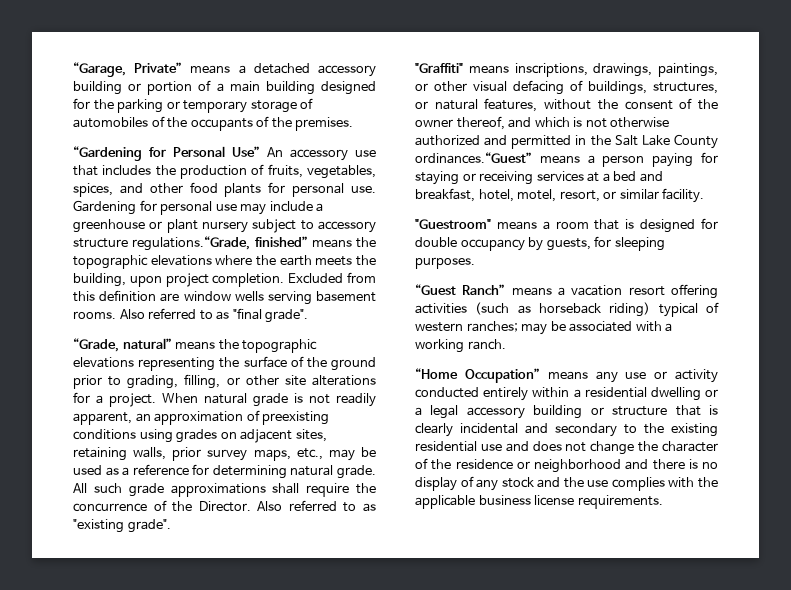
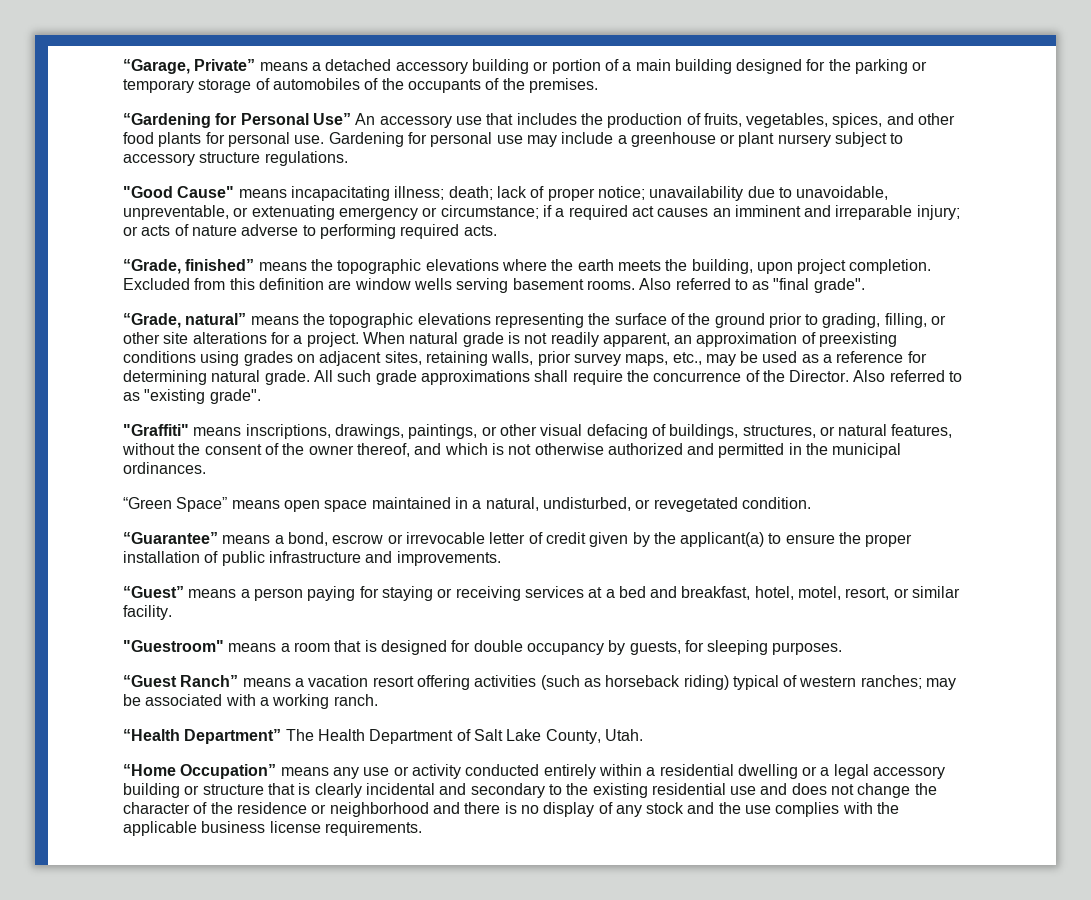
- Gardening for personal use may include a greenhouse or plant nursery subject to accessory structure regulations.“Grade, finished” means the topographic elevations where the earth meets the building, upon project completion.
+ Gardening for personal use may include a greenhouse or plant nursery subject to accessory structure regulations.
+ "Good Cause" means incapacitating illness; death; lack of proper notice; unavailability due to unavoidable, unpreventable, or extenuating emergency or circumstance; if a required act causes an imminent and irreparable injury; or acts of nature adverse to performing required acts.
+ “Grade, finished” means the topographic elevations where the earth meets the building, upon project completion.
- "Graffiti" means inscriptions, drawings, paintings, or other visual defacing of buildings, structures, or natural features, without the consent of the owner thereof, and which is not otherwise authorized and permitted in the Salt Lake County ordinances.“Guest” means a person paying for staying or receiving services at a bed and breakfast, hotel, motel, resort, or similar facility.
+ "Graffiti" means inscriptions, drawings, paintings, or other visual defacing of buildings, structures, or natural features, without the consent of the owner thereof, and which is not otherwise authorized and permitted in the municipal ordinances.
+ “Green Space” means open space maintained in a natural, undisturbed, or revegetated condition.
+ “Guarantee” means a bond, escrow or irrevocable letter of credit given by the applicant(a) to ensure the proper installation of public infrastructure and improvements.
+ “Guest” means a person paying for staying or receiving services at a bed and breakfast, hotel, motel, resort, or similar facility.
+ “Health Department” The Health Department of Salt Lake County, Utah.

